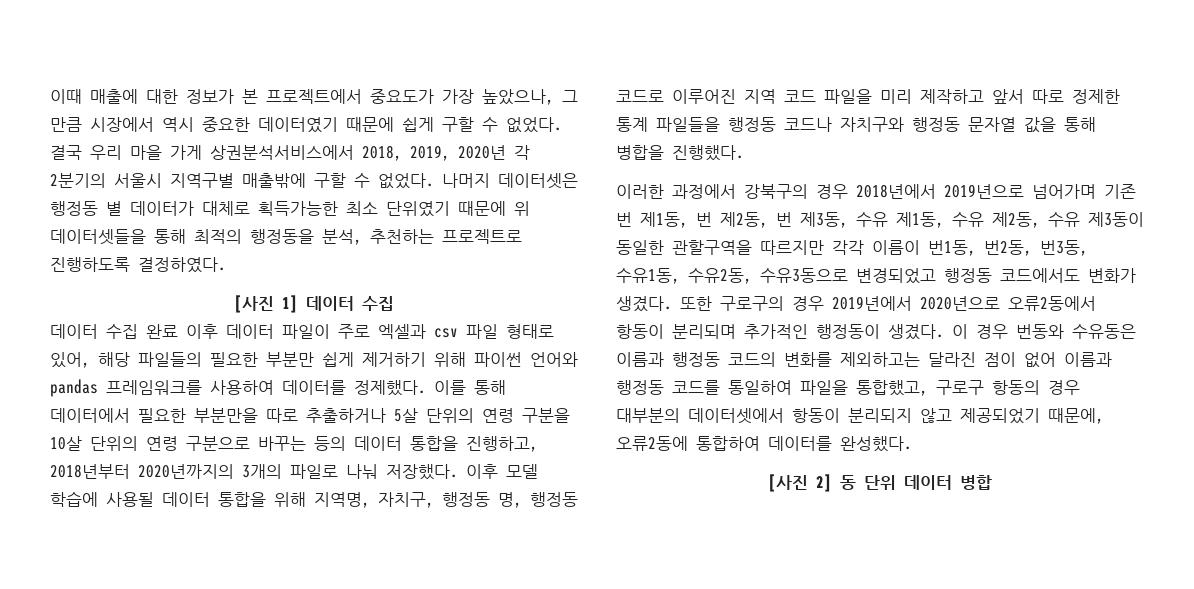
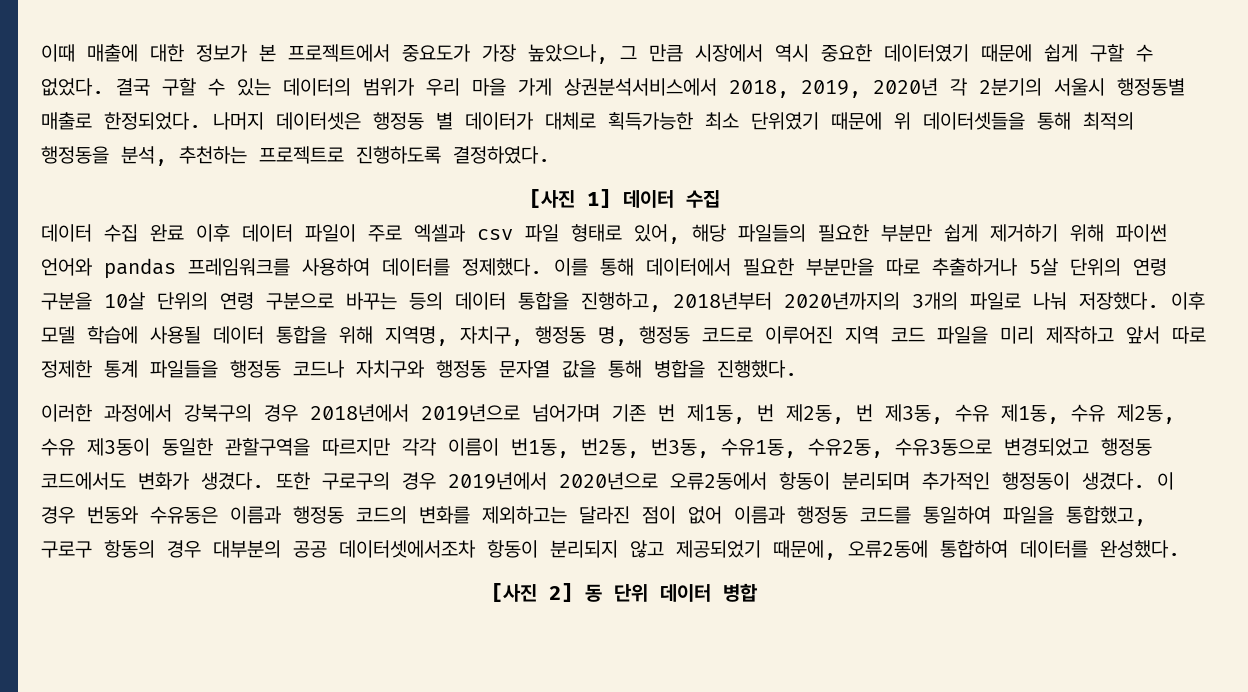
- 결국 우리 마을 가게 상권분석서비스에서 2018, 2019, 2020년 각 2분기의 서울시 지역구별 매출밖에 구할 수 없었다.
+ 결국 구할 수 있는 데이터의 범위가 우리 마을 가게 상권분석서비스에서 2018, 2019, 2020년 각 2분기의 서울시 행정동별 매출로 한정되었다.
- 이 경우 번동와 수유동은 이름과 행정동 코드의 변화를 제외하고는 달라진 점이 없어 이름과 행정동 코드를 통일하여 파일을 통합했고, 구로구 항동의 경우 대부분의 데이터셋에서 항동이 분리되지 않고 제공되었기 때문에, 오류2동에 통합하여 데이터를 완성했다.
+ 이 경우 번동와 수유동은 이름과 행정동 코드의 변화를 제외하고는 달라진 점이 없어 이름과 행정동 코드를 통일하여 파일을 통합했고, 구로구 항동의 경우 대부분의 공공 데이터셋에서조차 항동이 분리되지 않고 제공되었기 때문에, 오류2동에 통합하여 데이터를 완성했다.

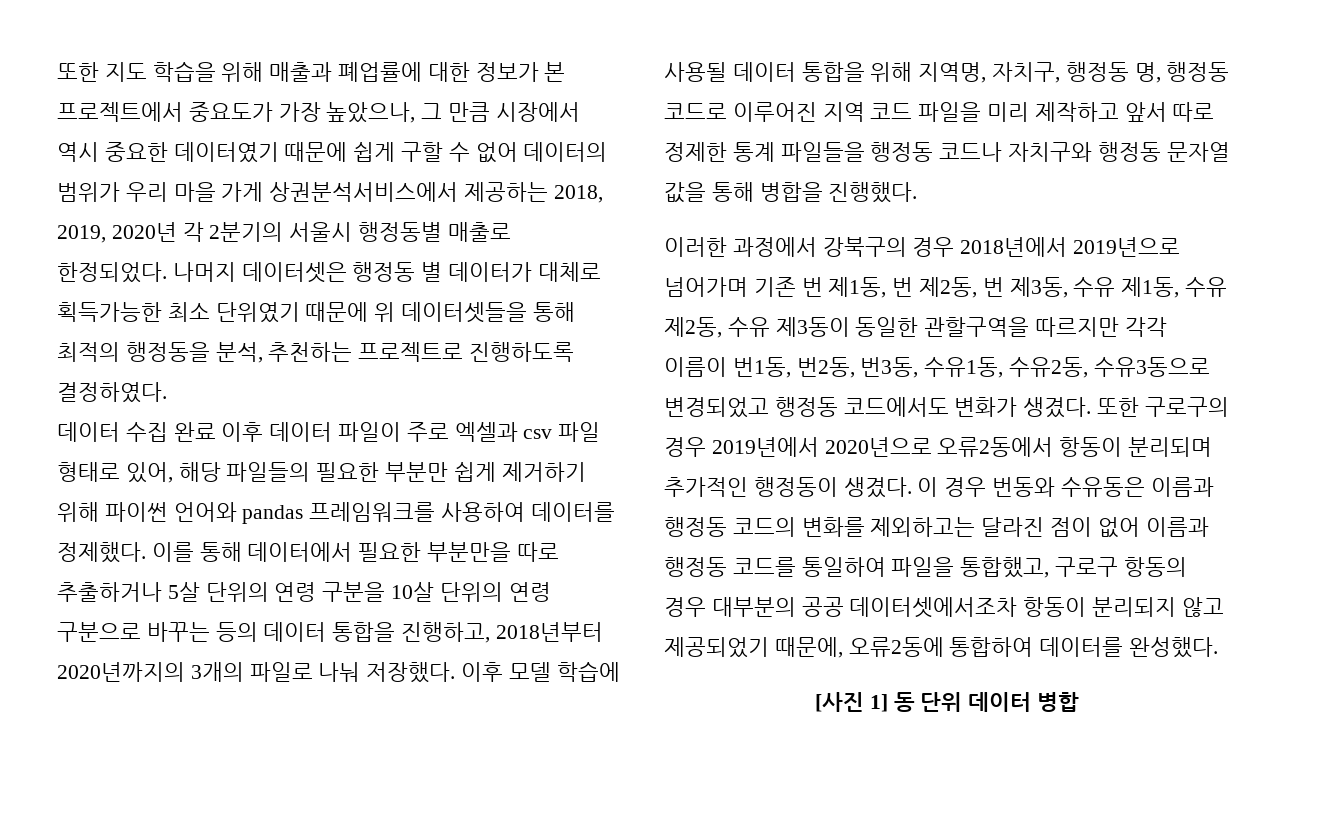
- 이때 매출에 대한 정보가 본 프로젝트에서 중요도가 가장 높았으나, 그 만큼 시장에서 역시 중요한 데이터였기 때문에 쉽게 구할 수 없었다. 결국 구할 수 있는 데이터의 범위가 우리 마을 가게 상권분석서비스에서 2018, 2019, 2020년 각 2분기의 서울시 행정동별 매출로 한정되었다.
+ 또한 지도 학습을 위해 매출과 폐업률에 대한 정보가 본 프로젝트에서 중요도가 가장 높았으나, 그 만큼 시장에서 역시 중요한 데이터였기 때문에 쉽게 구할 수 없어 데이터의 범위가 우리 마을 가게 상권분석서비스에서 제공하는 2018, 2019, 2020년 각 2분기의 서울시 행정동별 매출로 한정되었다.
- [사진 1] 데이터 수집
- [사진 2] 동 단위 데이터 병합
+ [사진 1] 동 단위 데이터 병합

